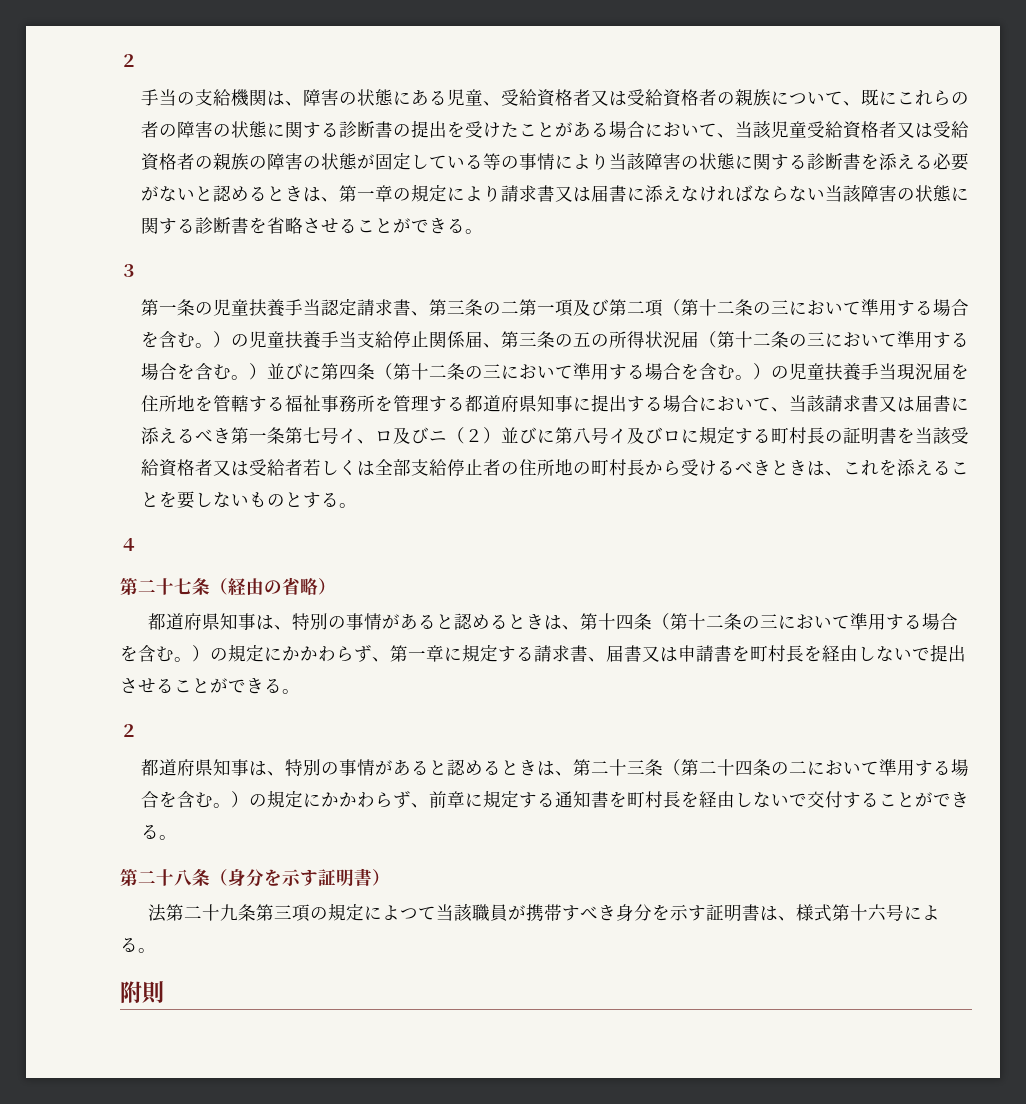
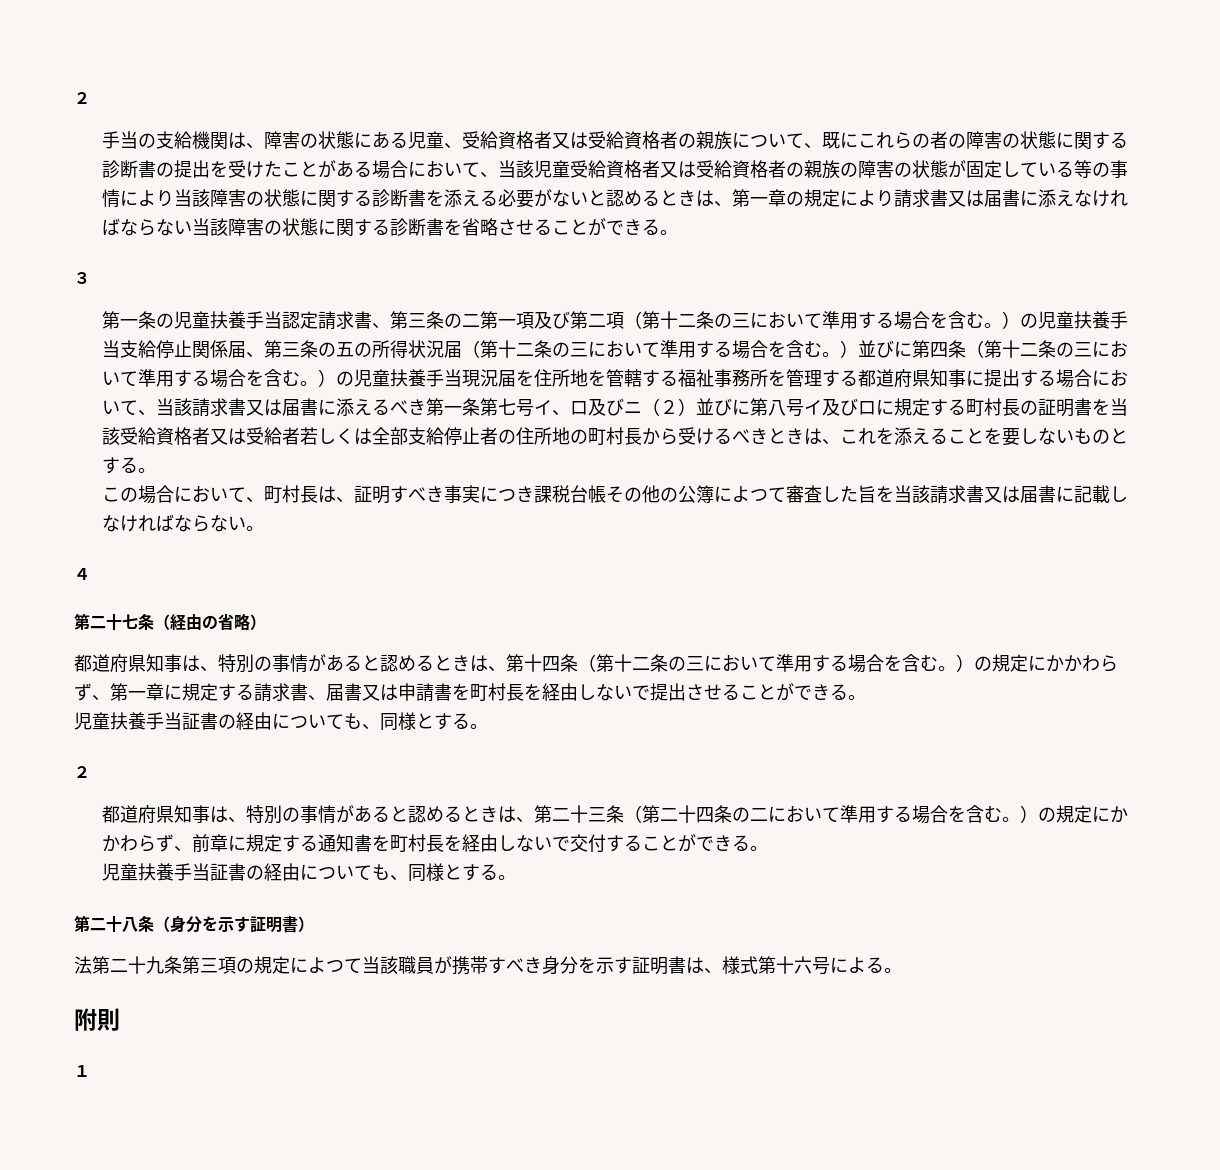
+ この場合において、町村長は、証明すべき事実につき課税台帳その他の公簿によつて審査した旨を当該請求書又は届書に記載しなければならない。
  都道府県知事は、特別の事情があると認めるときは、第十四条（第十二条の三において準用する場合を含む。）の規定にかかわらず、第一章に規定する請求書、届書又は申請書を町村長を経由しないで提出させることができる。
+ 児童扶養手当証書の経由についても、同様とする。
  都道府県知事は、特別の事情があると認めるときは、第二十三条（第二十四条の二において準用する場合を含む。）の規定にかかわらず、前章に規定する通知書を町村長を経由しないで交付することができる。
+ 児童扶養手当証書の経由についても、同様とする。
+ １

